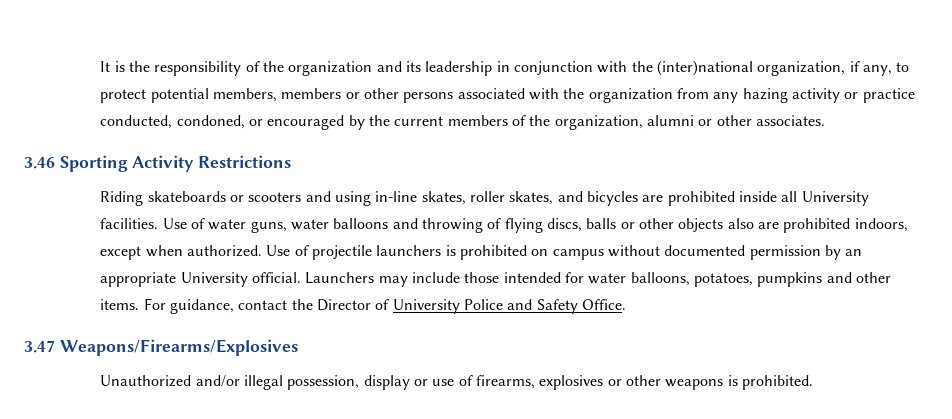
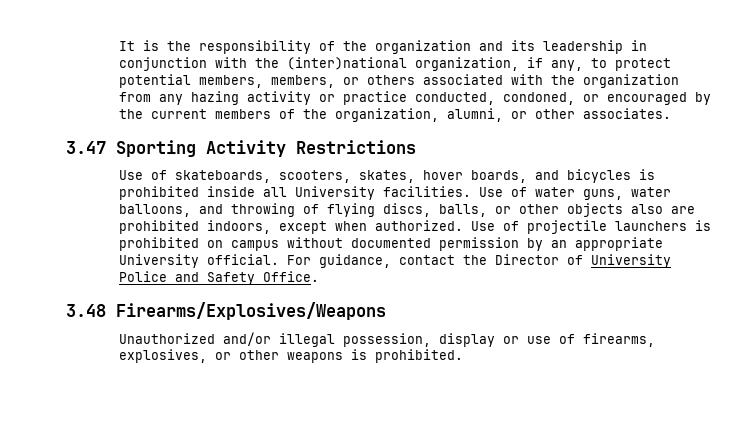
- It is the responsibility of the organization and its leadership in conjunction with the (inter)national organization, if any, to protect potential members, members or other persons associated with the organization from any hazing activity or practice conducted, condoned, or encouraged by the current members of the organization, alumni or other associates.
+ It is the responsibility of the organization and its leadership in conjunction with the (inter)national organization, if any, to protect potential members, members, or others associated with the organization from any hazing activity or practice conducted, condoned, or encouraged by the current members of the organization, alumni, or other associates.
- 3.46 Sporting Activity Restrictions
+ 3.47 Sporting Activity Restrictions
- Riding skateboards or scooters and using in-line skates, roller skates, and bicycles are prohibited inside all University facilities.
+ Use of skateboards, scooters, skates, hover boards, and bicycles is prohibited inside all University facilities.
- Use of water guns, water balloons and throwing of flying discs, balls or other objects also are prohibited indoors, except when authorized.
+ Use of water guns, water balloons, and throwing of flying discs, balls, or other objects also are prohibited indoors, except when authorized.
- Launchers may include those intended for water balloons, potatoes, pumpkins and other items.
- 3.47 Weapons/Firearms/Explosives
+ 3.48 Firearms/Explosives/Weapons
- Unauthorized and/or illegal possession, display or use of firearms, explosives or other weapons is prohibited.
+ Unauthorized and/or illegal possession, display or use of firearms, explosives, or other weapons is prohibited.

